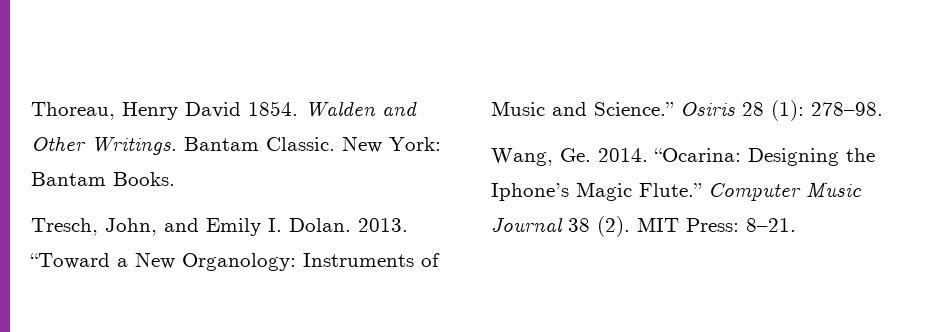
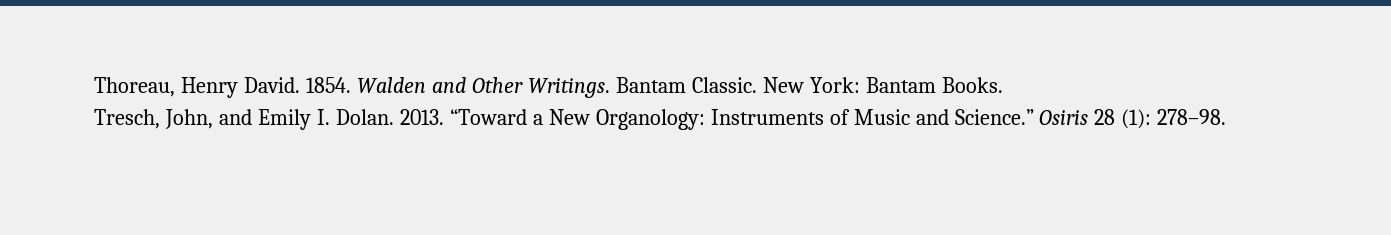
- Thoreau, Henry David 1854.
+ Thoreau, Henry David. 1854.
- Wang, Ge. 2014. “Ocarina: Designing the Iphone’s Magic Flute.” Computer Music Journal 38 (2). MIT Press: 8–21.

